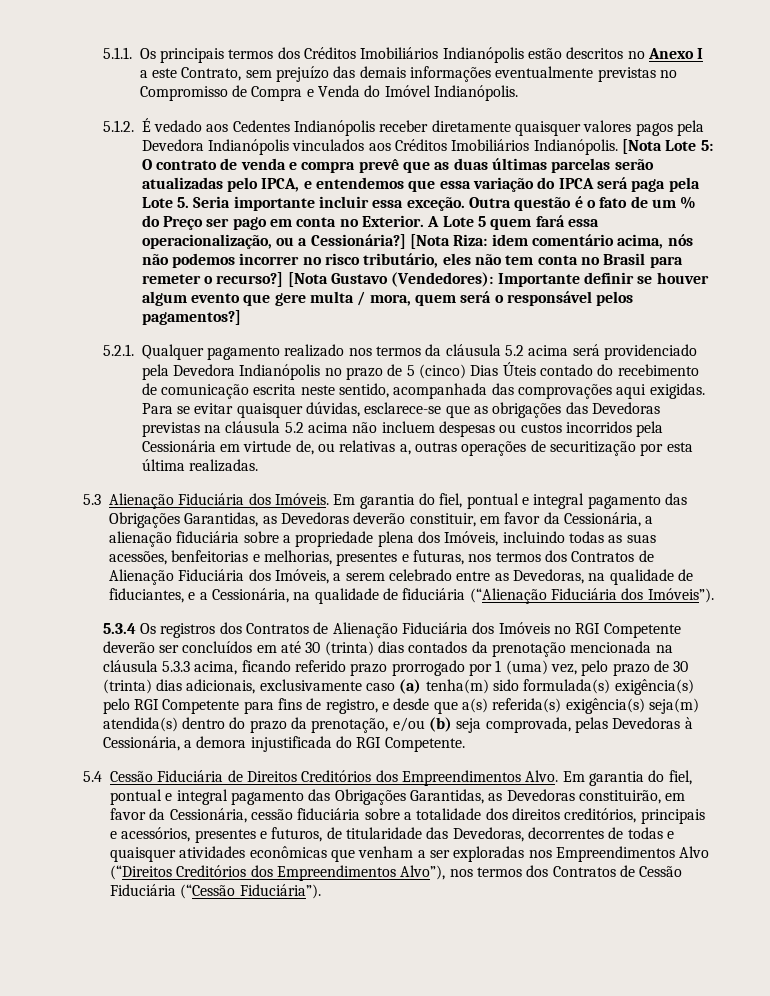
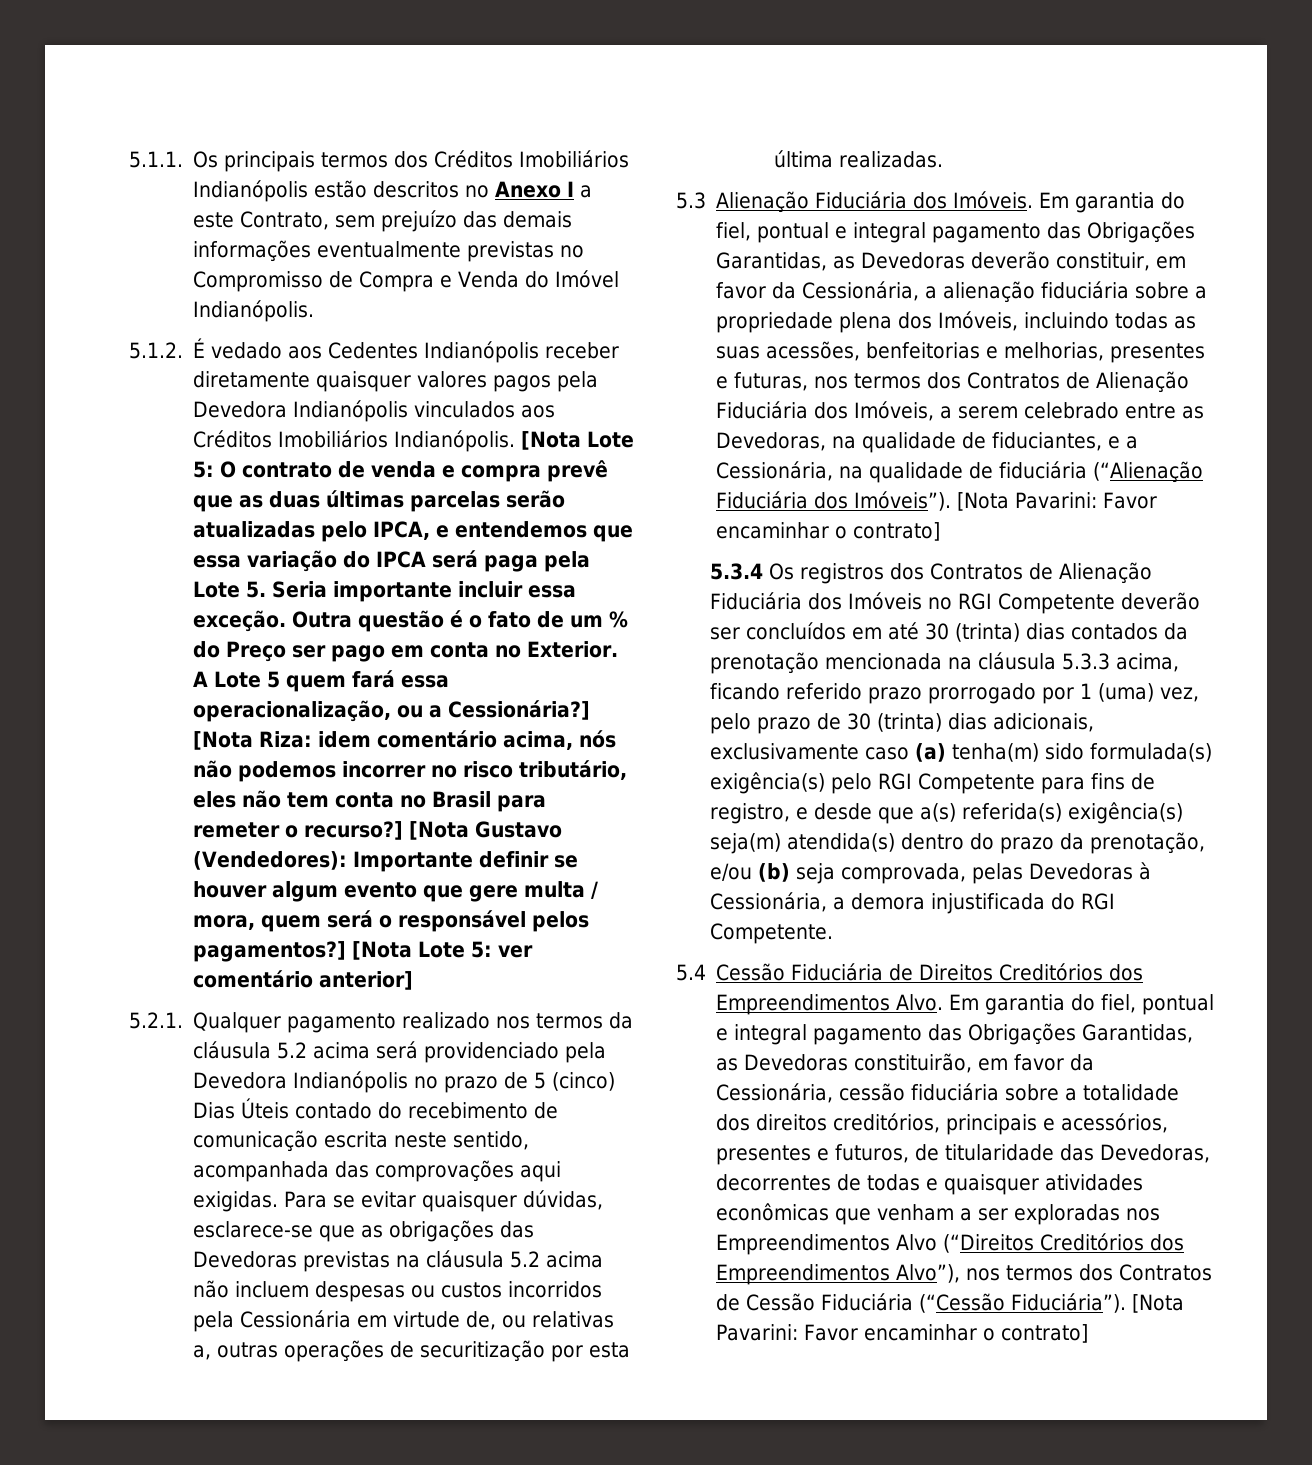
+ [Nota Lote 5: ver comentário anterior]
- Em garantia do fiel, pontual e integral pagamento das Obrigações Garantidas, as Devedoras deverão constituir, em favor da Cessionária, a alienação fiduciária sobre a propriedade plena dos Imóveis, incluindo todas as suas acessões, benfeitorias e melhorias, presentes e futuras, nos termos dos Contratos de Alienação Fiduciária dos Imóveis, a serem celebrado entre as Devedoras, na qualidade de fiduciantes, e a Cessionária, na qualidade de fiduciária (“Alienação Fiduciária dos Imóveis”).
+ Em garantia do fiel, pontual e integral pagamento das Obrigações Garantidas, as Devedoras deverão constituir, em favor da Cessionária, a alienação fiduciária sobre a propriedade plena dos Imóveis, incluindo todas as suas acessões, benfeitorias e melhorias, presentes e futuras, nos termos dos Contratos de Alienação Fiduciária dos Imóveis, a serem celebrado entre as Devedoras, na qualidade de fiduciantes, e a Cessionária, na qualidade de fiduciária (“Alienação Fiduciária dos Imóveis”). [Nota Pavarini: Favor encaminhar o contrato]
- Em garantia do fiel, pontual e integral pagamento das Obrigações Garantidas, as Devedoras constituirão, em favor da Cessionária, cessão fiduciária sobre a totalidade dos direitos creditórios, principais e acessórios, presentes e futuros, de titularidade das Devedoras, decorrentes de todas e quaisquer atividades econômicas que venham a ser exploradas nos Empreendimentos Alvo (“Direitos Creditórios dos Empreendimentos Alvo”), nos termos dos Contratos de Cessão Fiduciária (“Cessão Fiduciária”).
+ Em garantia do fiel, pontual e integral pagamento das Obrigações Garantidas, as Devedoras constituirão, em favor da Cessionária, cessão fiduciária sobre a totalidade dos direitos creditórios, principais e acessórios, presentes e futuros, de titularidade das Devedoras, decorrentes de todas e quaisquer atividades econômicas que venham a ser exploradas nos Empreendimentos Alvo (“Direitos Creditórios dos Empreendimentos Alvo”), nos termos dos Contratos de Cessão Fiduciária (“Cessão Fiduciária”). [Nota Pavarini: Favor encaminhar o contrato]

